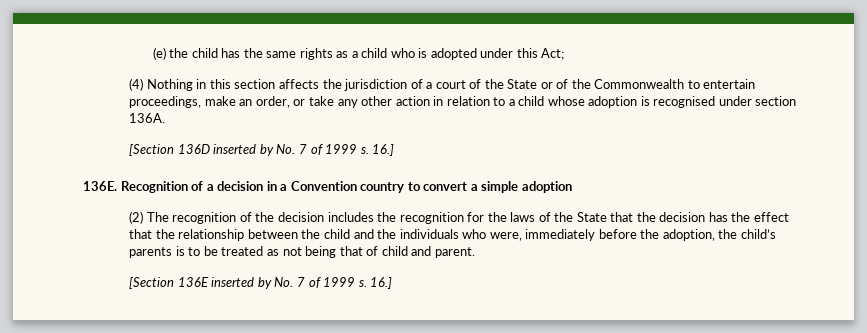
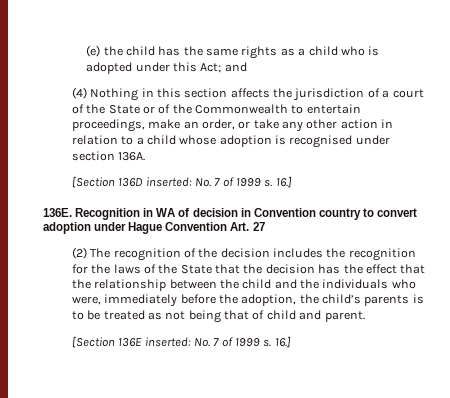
- (e) the child has the same rights as a child who is adopted under this Act;
+ (e) the child has the same rights as a child who is adopted under this Act; and
- [Section 136D inserted by No. 7 of 1999 s.
+ [Section 136D inserted: No. 7 of 1999 s.
- Recognition of a decision in a Convention country to convert a simple adoption
+ Recognition in WA of decision in Convention country to convert adoption under Hague Convention Art. 27
- [Section 136E inserted by No. 7 of 1999 s.
+ [Section 136E inserted: No. 7 of 1999 s.

